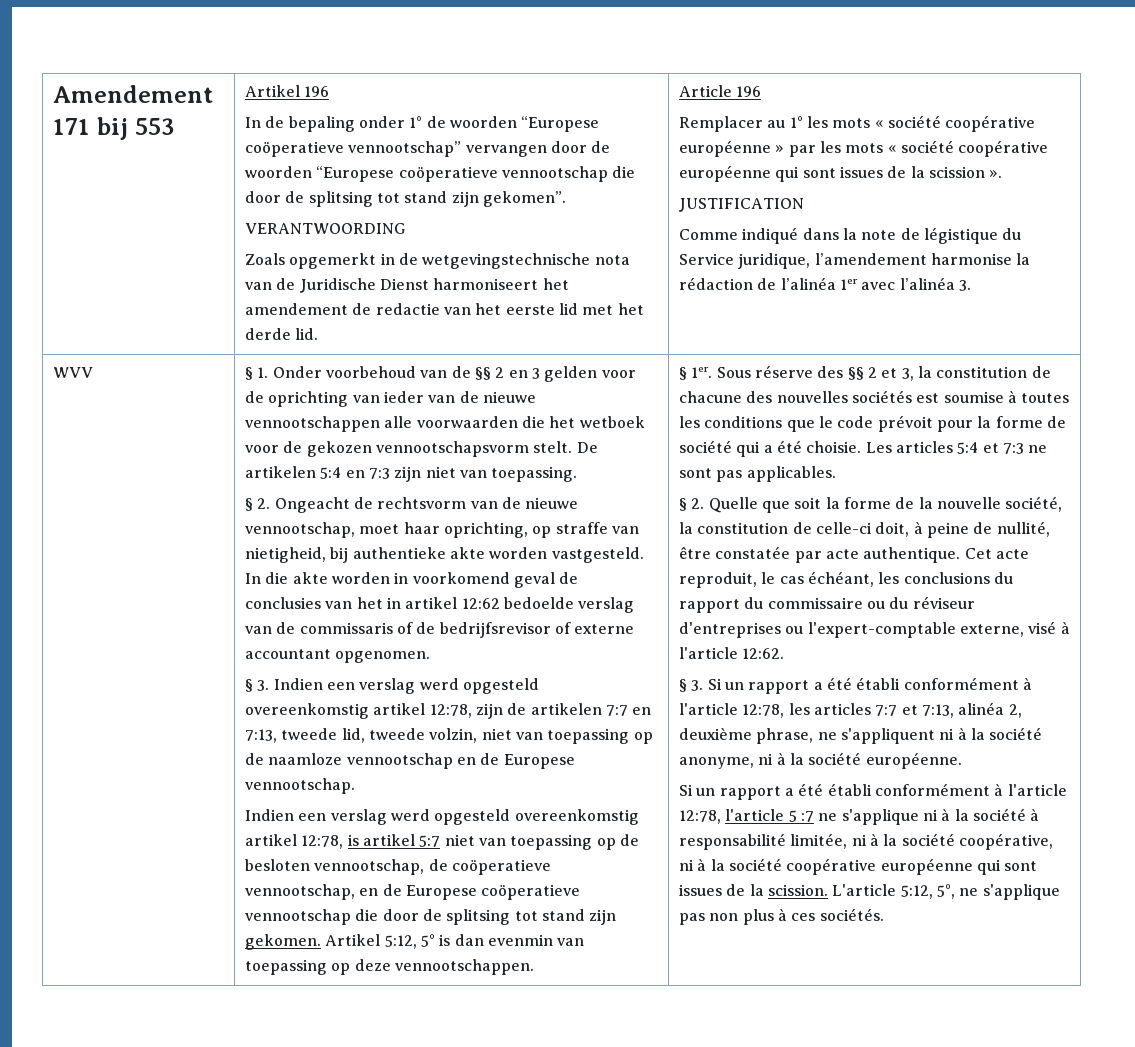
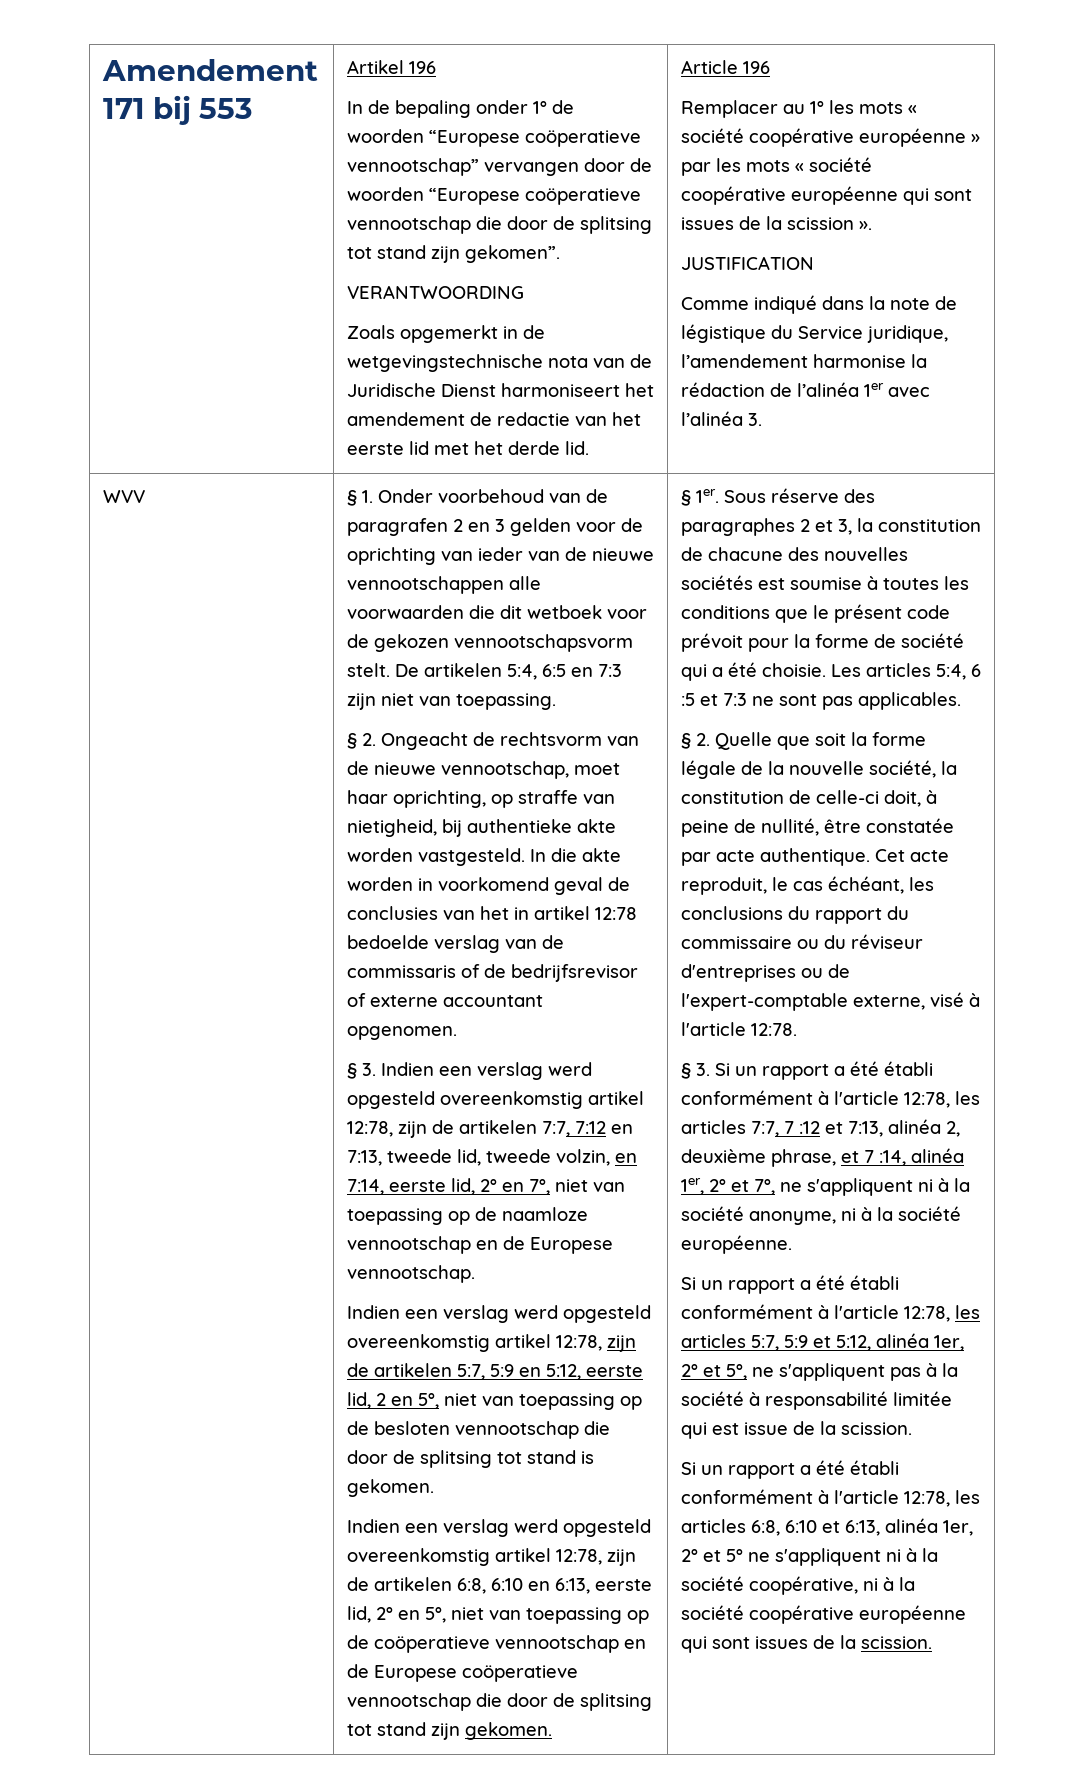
- § 1. Onder voorbehoud van de §§ 2 en 3 gelden voor de oprichting van ieder van de nieuwe vennootschappen alle voorwaarden die het wetboek voor de gekozen vennootschapsvorm stelt.
+ § 1. Onder voorbehoud van de paragrafen 2 en 3 gelden voor de oprichting van ieder van de nieuwe vennootschappen alle voorwaarden die dit wetboek voor de gekozen vennootschapsvorm stelt.
- De artikelen 5:4 en 7:3 zijn niet van toepassing.
+ De artikelen 5:4, 6:5 en 7:3 zijn niet van toepassing.
- In die akte worden in voorkomend geval de conclusies van het in artikel 12:62 bedoelde verslag van de commissaris of de bedrijfsrevisor of externe accountant opgenomen.
+ In die akte worden in voorkomend geval de conclusies van het in artikel 12:78 bedoelde verslag van de commissaris of de bedrijfsrevisor of externe accountant opgenomen.
- § 3. Indien een verslag werd opgesteld overeenkomstig artikel 12:78, zijn de artikelen 7:7 en 7:13, tweede lid, tweede volzin, niet van toepassing op de naamloze vennootschap en de Europese vennootschap.
+ § 3. Indien een verslag werd opgesteld overeenkomstig artikel 12:78, zijn de artikelen 7:7, 7:12 en 7:13, tweede lid, tweede volzin, en 7:14, eerste lid, 2° en 7°, niet van toepassing op de naamloze vennootschap en de Europese vennootschap.
- Indien een verslag werd opgesteld overeenkomstig artikel 12:78, is artikel 5:7 niet van toepassing op de besloten vennootschap, de coöperatieve vennootschap, en de Europese coöperatieve vennootschap die door de splitsing tot stand zijn gekomen. Artikel 5:12, 5° is dan evenmin van toepassing op deze vennootschappen.
+ Indien een verslag werd opgesteld overeenkomstig artikel 12:78, zijn de artikelen 5:7, 5:9 en 5:12, eerste lid, 2 en 5°, niet van toepassing op de besloten vennootschap die door de splitsing tot stand is gekomen.
+ Indien een verslag werd opgesteld overeenkomstig artikel 12:78, zijn de artikelen 6:8, 6:10 en 6:13, eerste lid, 2° en 5°, niet van toepassing op de coöperatieve vennootschap en de Europese coöperatieve vennootschap die door de splitsing tot stand zijn gekomen.
- Sous réserve des §§ 2 et 3, la constitution de chacune des nouvelles sociétés est soumise à toutes les conditions que le code prévoit pour la forme de société qui a été choisie.
+ Sous réserve des paragraphes 2 et 3, la constitution de chacune des nouvelles sociétés est soumise à toutes les conditions que le présent code prévoit pour la forme de société qui a été choisie.
- Les articles 5:4 et 7:3 ne sont pas applicables.
+ Les articles 5:4, 6 :5 et 7:3 ne sont pas applicables.
- § 2. Quelle que soit la forme de la nouvelle société, la constitution de celle-ci doit, à peine de nullité, être constatée par acte authentique.
+ § 2. Quelle que soit la forme légale de la nouvelle société, la constitution de celle-ci doit, à peine de nullité, être constatée par acte authentique.
- Cet acte reproduit, le cas échéant, les conclusions du rapport du commissaire ou du réviseur d'entreprises ou l'expert-comptable externe, visé à l'article 12:62.
+ Cet acte reproduit, le cas échéant, les conclusions du rapport du commissaire ou du réviseur d'entreprises ou de l'expert-comptable externe, visé à l'article 12:78.
- § 3. Si un rapport a été établi conformément à l'article 12:78, les articles 7:7 et 7:13, alinéa 2, deuxième phrase, ne s'appliquent ni à la société anonyme, ni à la société européenne.
+ § 3. Si un rapport a été établi conformément à l'article 12:78, les articles 7:7, 7 :12 et 7:13, alinéa 2, deuxième phrase, et 7 :14, alinéa 1er, 2° et 7°, ne s'appliquent ni à la société anonyme, ni à la société européenne.
- Si un rapport a été établi conformément à l'article 12:78, l'article 5 :7 ne s'applique ni à la société à responsabilité limitée, ni à la société coopérative, ni à la société coopérative européenne qui sont issues de la scission. L'article 5:12, 5°, ne s'applique pas non plus à ces sociétés.
+ Si un rapport a été établi conformément à l'article 12:78, les articles 5:7, 5:9 et 5:12, alinéa 1er, 2° et 5°, ne s'appliquent pas à la société à responsabilité limitée qui est issue de la scission.
+ Si un rapport a été établi conformément à l'article 12:78, les articles 6:8, 6:10 et 6:13, alinéa 1er, 2° et 5° ne s'appliquent ni à la société coopérative, ni à la société coopérative européenne qui sont issues de la scission.

